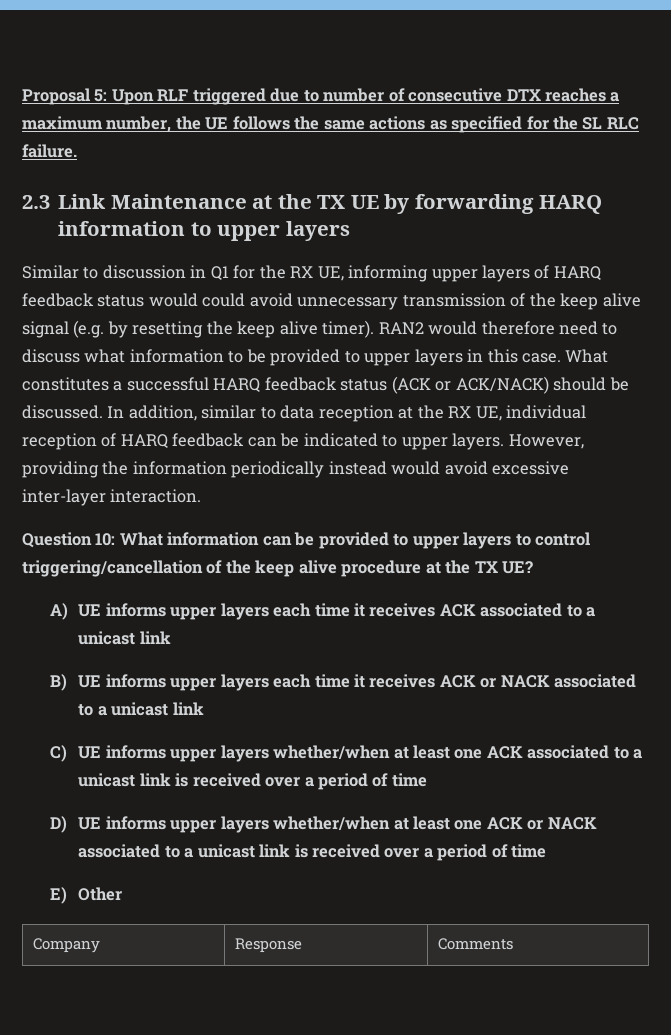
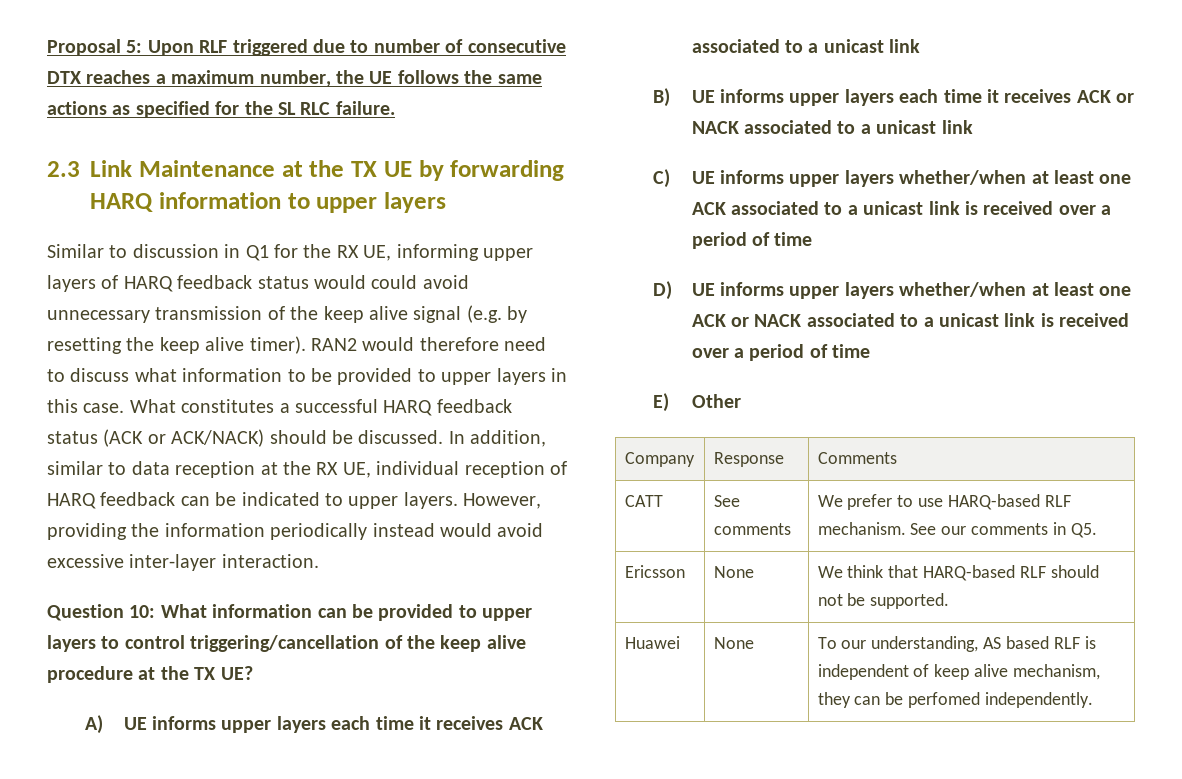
+ CATT | See comments | We prefer to use HARQ-based RLF mechanism. See our comments in Q5.
+ Ericsson | None | We think that HARQ-based RLF should not be supported.
+ Huawei | None | To our understanding, AS based RLF is independent of keep alive mechanism, they can be perfomed independently.

